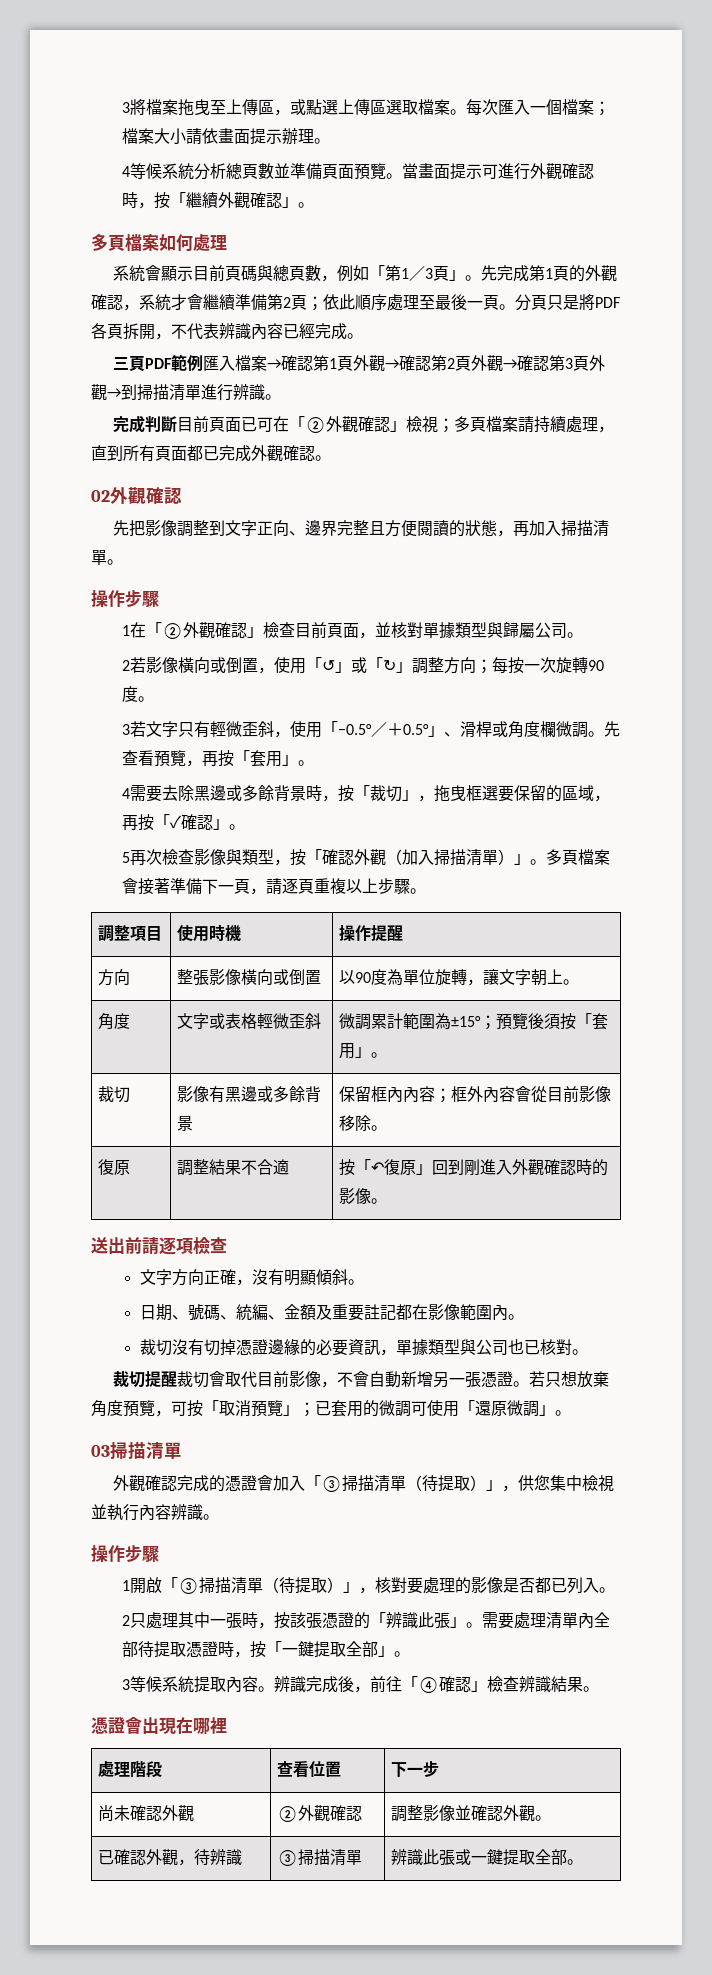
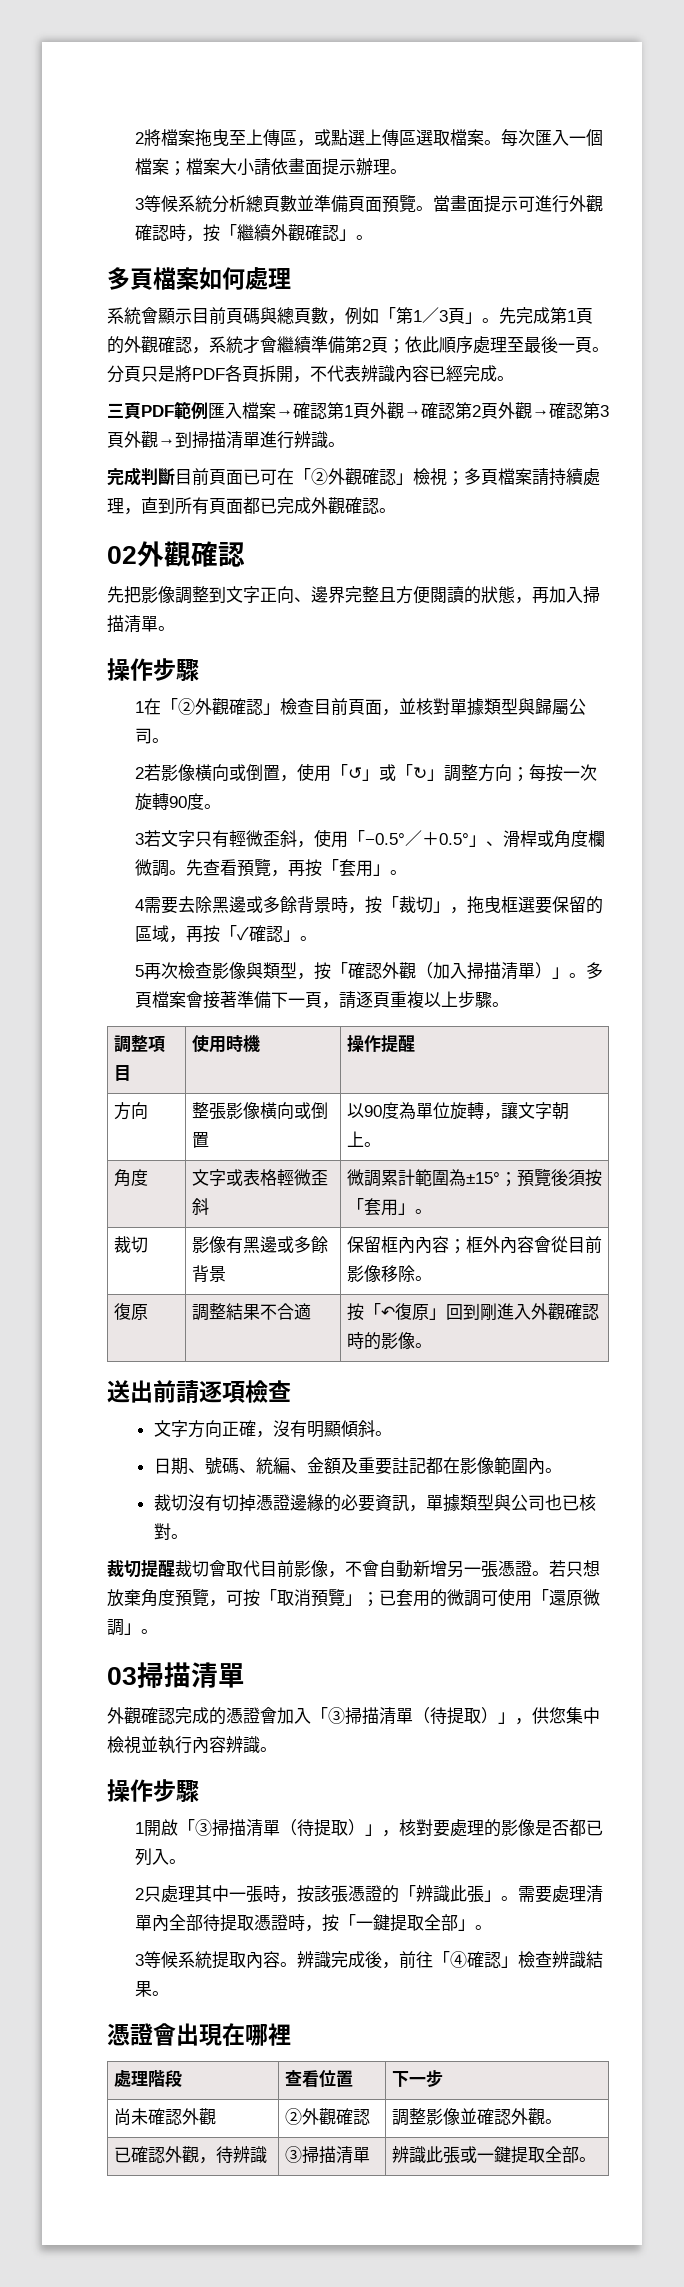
- 3將檔案拖曳至上傳區，或點選上傳區選取檔案。
+ 2將檔案拖曳至上傳區，或點選上傳區選取檔案。
- 4等候系統分析總頁數並準備頁面預覽。
+ 3等候系統分析總頁數並準備頁面預覽。

